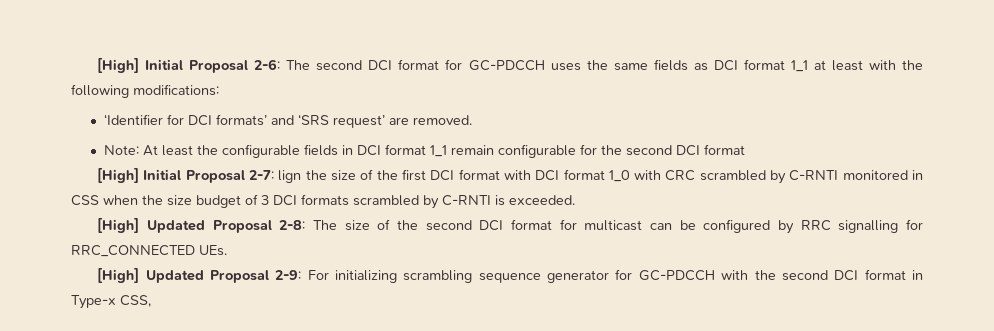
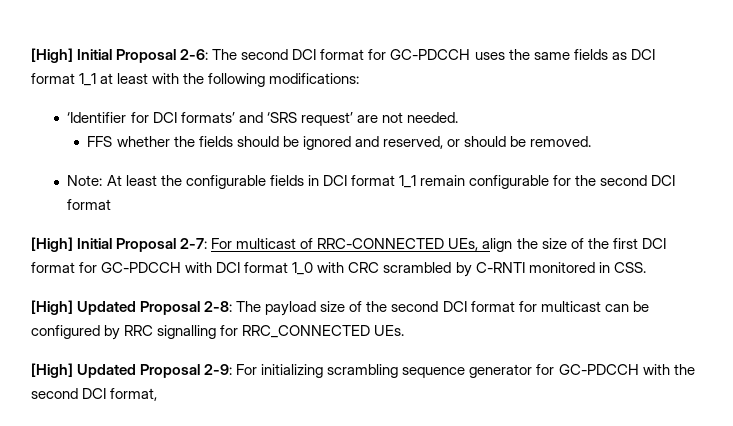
- ‘Identifier for DCI formats’ and ‘SRS request’ are removed.
+ ‘Identifier for DCI formats’ and ‘SRS request’ are not needed.
+ FFS whether the fields should be ignored and reserved, or should be removed.
- [High] Initial Proposal 2-7: lign the size of the first DCI format with DCI format 1_0 with CRC scrambled by C-RNTI monitored in CSS when the size budget of 3 DCI formats scrambled by C-RNTI is exceeded.
+ [High] Initial Proposal 2-7: For multicast of RRC-CONNECTED UEs, align the size of the first DCI format for GC-PDCCH with DCI format 1_0 with CRC scrambled by C-RNTI monitored in CSS.
- [High] Updated Proposal 2-8: The size of the second DCI format for multicast can be configured by RRC signalling for RRC_CONNECTED UEs.
+ [High] Updated Proposal 2-8: The payload size of the second DCI format for multicast can be configured by RRC signalling for RRC_CONNECTED UEs.
- [High] Updated Proposal 2-9: For initializing scrambling sequence generator for GC-PDCCH with the second DCI format in Type-x CSS,
+ [High] Updated Proposal 2-9: For initializing scrambling sequence generator for GC-PDCCH with the second DCI format,

